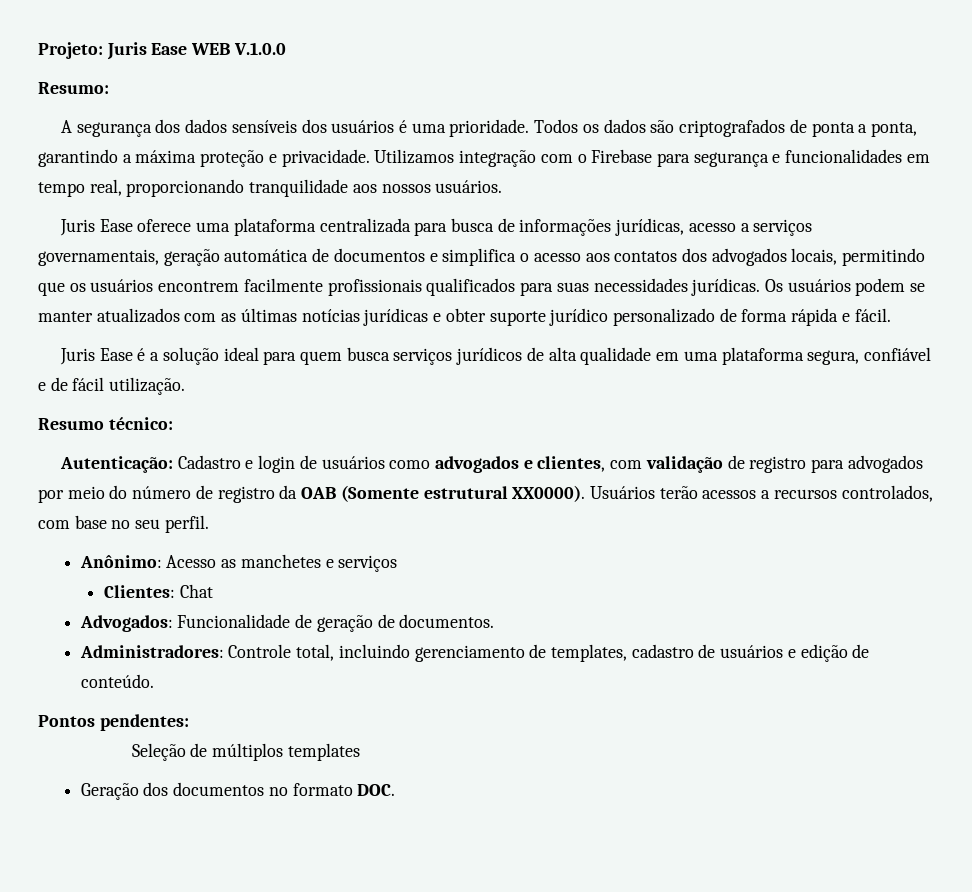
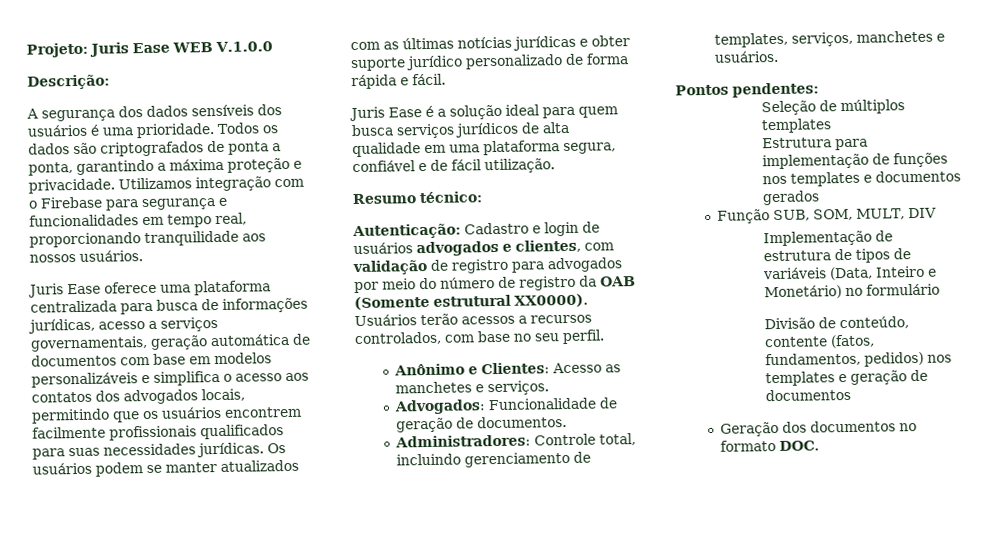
- Resumo:
+ Descrição:
- Juris Ease oferece uma plataforma centralizada para busca de informações jurídicas, acesso a serviços governamentais, geração automática de documentos e simplifica o acesso aos contatos dos advogados locais, permitindo que os usuários encontrem facilmente profissionais qualificados para suas necessidades jurídicas.
+ Juris Ease oferece uma plataforma centralizada para busca de informações jurídicas, acesso a serviços governamentais, geração automática de documentos com base em modelos personalizáveis e simplifica o acesso aos contatos dos advogados locais, permitindo que os usuários encontrem facilmente profissionais qualificados para suas necessidades jurídicas.
- Autenticação: Cadastro e login de usuários como advogados e clientes, com validação de registro para advogados por meio do número de registro da OAB (Somente estrutural XX0000).
+ Autenticação: Cadastro e login de usuários advogados e clientes, com validação de registro para advogados por meio do número de registro da OAB (Somente estrutural XX0000).
- Anônimo: Acesso as manchetes e serviços
- Clientes: Chat
+ Anônimo e Clientes: Acesso as manchetes e serviços.
- Administradores: Controle total, incluindo gerenciamento de templates, cadastro de usuários e edição de conteúdo.
+ Administradores: Controle total, incluindo gerenciamento de templates, serviços, manchetes e usuários.
+ Estrutura para implementação de funções nos templates e documentos gerados
+ Função SUB, SOM, MULT, DIV
+ Implementação de estrutura de tipos de variáveis (Data, Inteiro e Monetário) no formulário
+ Divisão de conteúdo, contente (fatos, fundamentos, pedidos) nos templates e geração de documentos

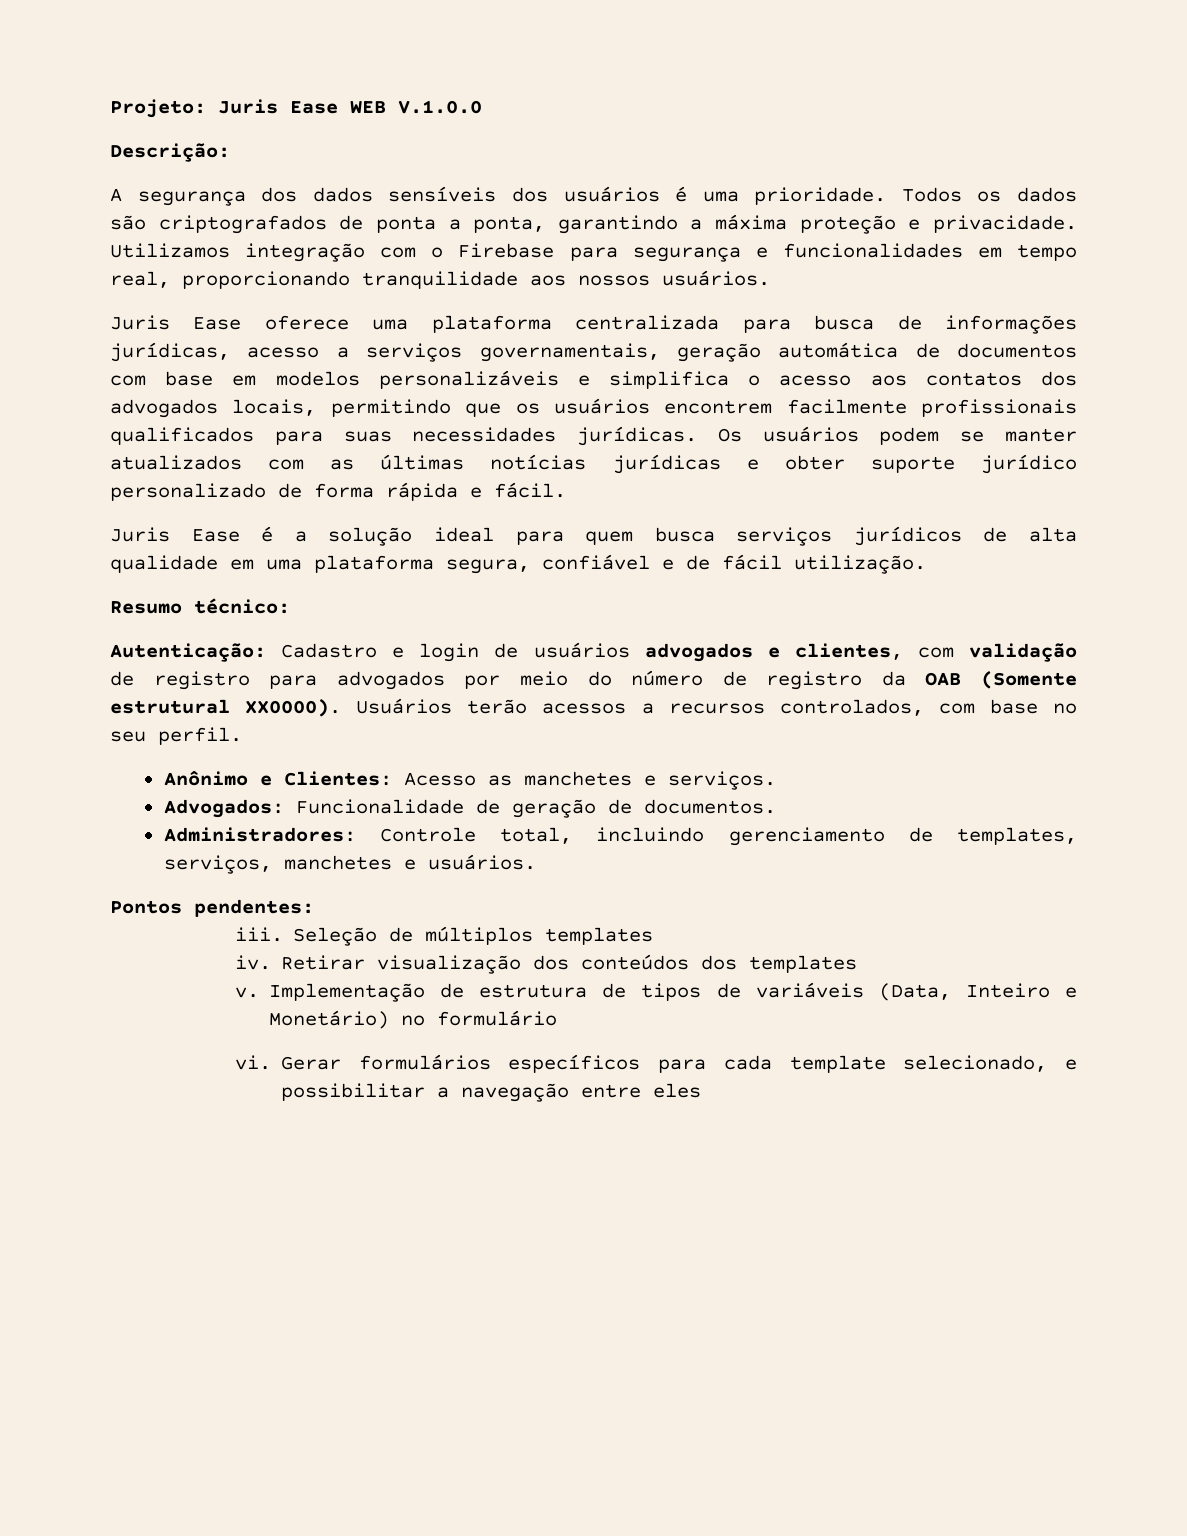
+ iii.
- Estrutura para implementação de funções nos templates e documentos gerados
- Função SUB, SOM, MULT, DIV
- Implementação de estrutura de tipos de variáveis (Data, Inteiro e Monetário) no formulário
+ iv. Retirar visualização dos conteúdos dos templates
+ v. Implementação de estrutura de tipos de variáveis (Data, Inteiro e Monetário) no formulário
- Divisão de conteúdo, contente (fatos, fundamentos, pedidos) nos templates e geração de documentos
- Geração dos documentos no formato DOC.
+ vi. Gerar formulários específicos para cada template selecionado, e possibilitar a navegação entre eles

